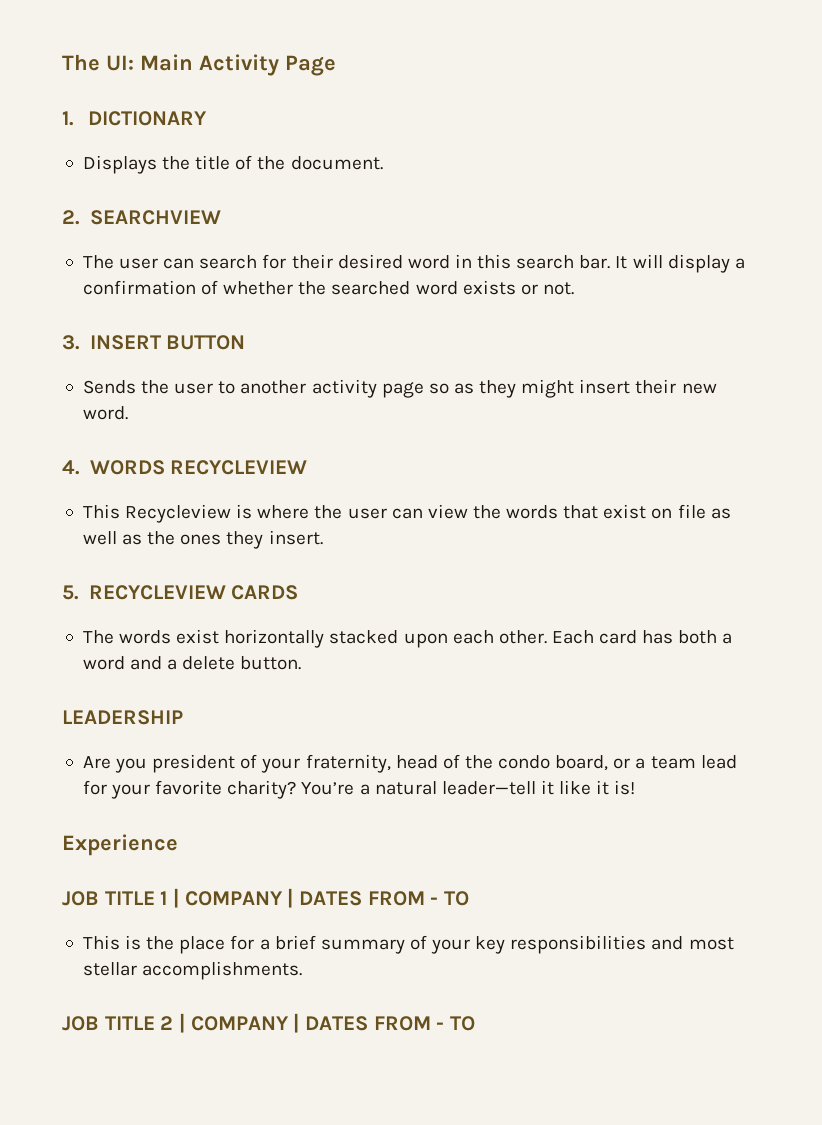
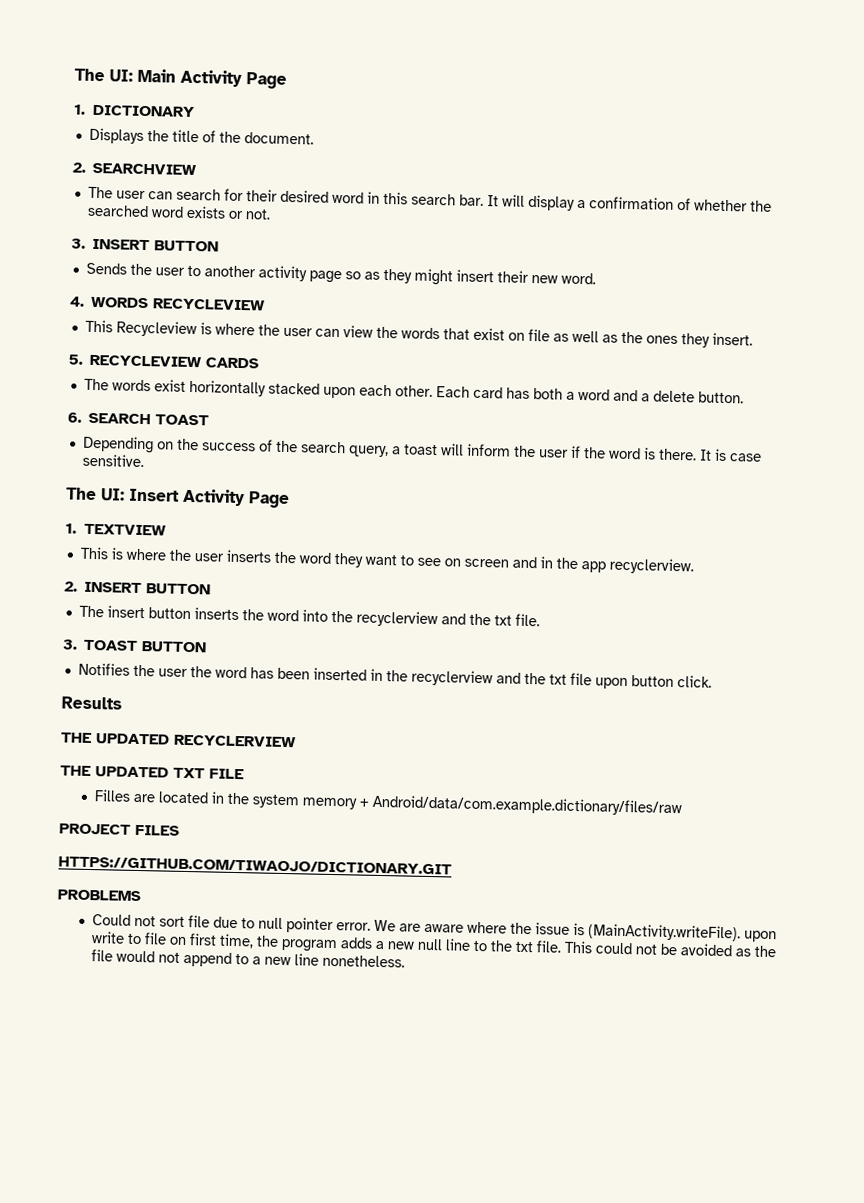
- LEADERSHIP
- Are you president of your fraternity, head of the condo board, or a team lead for your favorite charity? You’re a natural leader—tell it like it is!
- Experience
- JOB TITLE 1 | COMPANY | DATES FROM - TO
- This is the place for a brief summary of your key responsibilities and most stellar accomplishments.
- JOB TITLE 2 | COMPANY | DATES FROM - TO
+ 6. SEARCH TOAST
+ Depending on the success of the search query, a toast will inform the user if the word is there. It is case sensitive.
+ The UI: Insert Activity Page
+ 1. TEXTVIEW
+ This is where the user inserts the word they want to see on screen and in the app recyclerview.
+ 2. INSERT BUTTON
+ The insert button inserts the word into the recyclerview and the txt file.
+ 3. TOAST BUTTON
+ Notifies the user the word has been inserted in the recyclerview and the txt file upon button click.
+ Results
+ THE UPDATED RECYCLERVIEW
+ THE UPDATED TXT FILE
+ Filles are located in the system memory + Android/data/com.example.dictionary/files/raw
+ PROJECT FILES
+ HTTPS://GITHUB.COM/TIWAOJO/DICTIONARY.GIT
+ PROBLEMS
+ Could not sort file due to null pointer error. We are aware where the issue is (MainActivity.writeFile). upon write to file on first time, the program adds a new null line to the txt file. This could not be avoided as the file would not append to a new line nonetheless.

